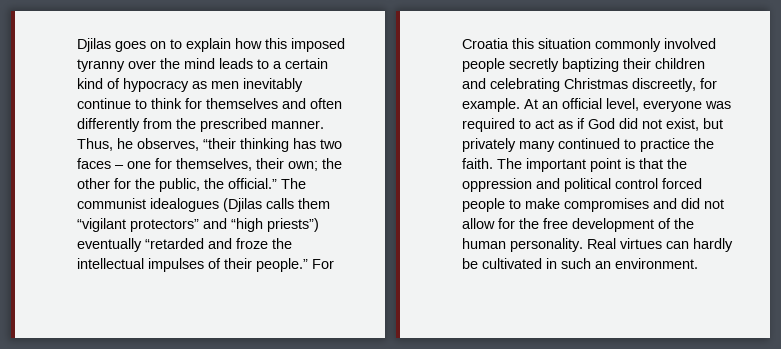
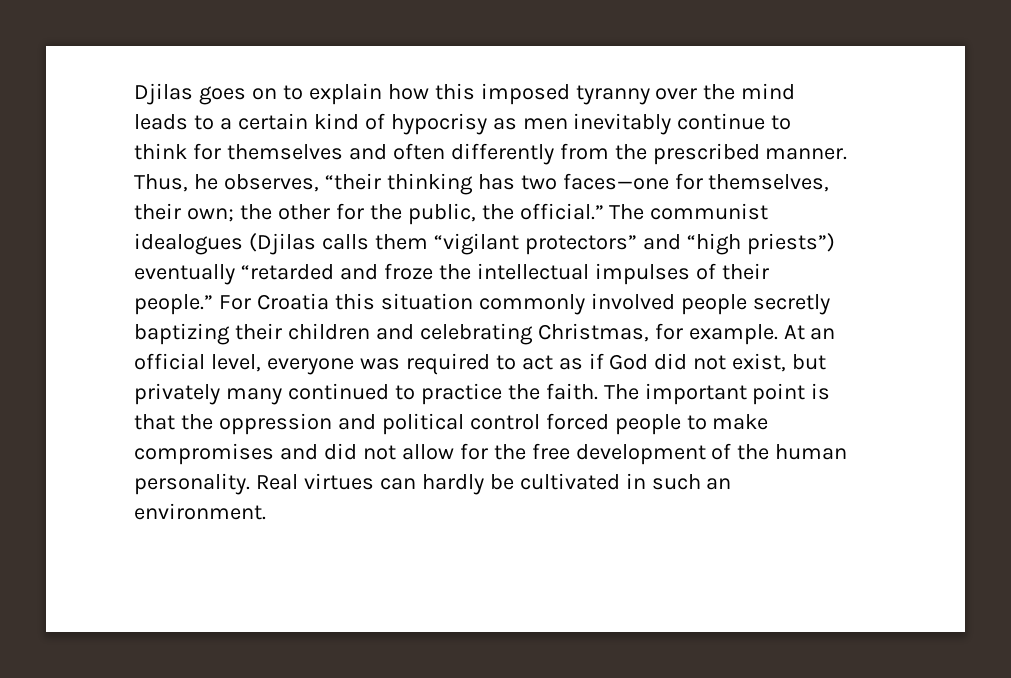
- Djilas goes on to explain how this imposed tyranny over the mind leads to a certain kind of hypocracy as men inevitably continue to think for themselves and often differently from the prescribed manner.
+ Djilas goes on to explain how this imposed tyranny over the mind leads to a certain kind of hypocrisy as men inevitably continue to think for themselves and often differently from the prescribed manner.
- Thus, he observes, “their thinking has two faces – one for themselves, their own; the other for the public, the official.”
+ Thus, he observes, “their thinking has two faces—one for themselves, their own; the other for the public, the official.”
- For Croatia this situation commonly involved people secretly baptizing their children and celebrating Christmas discreetly, for example.
+ For Croatia this situation commonly involved people secretly baptizing their children and celebrating Christmas, for example.

